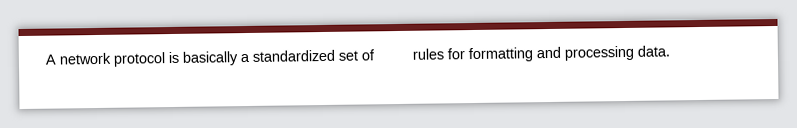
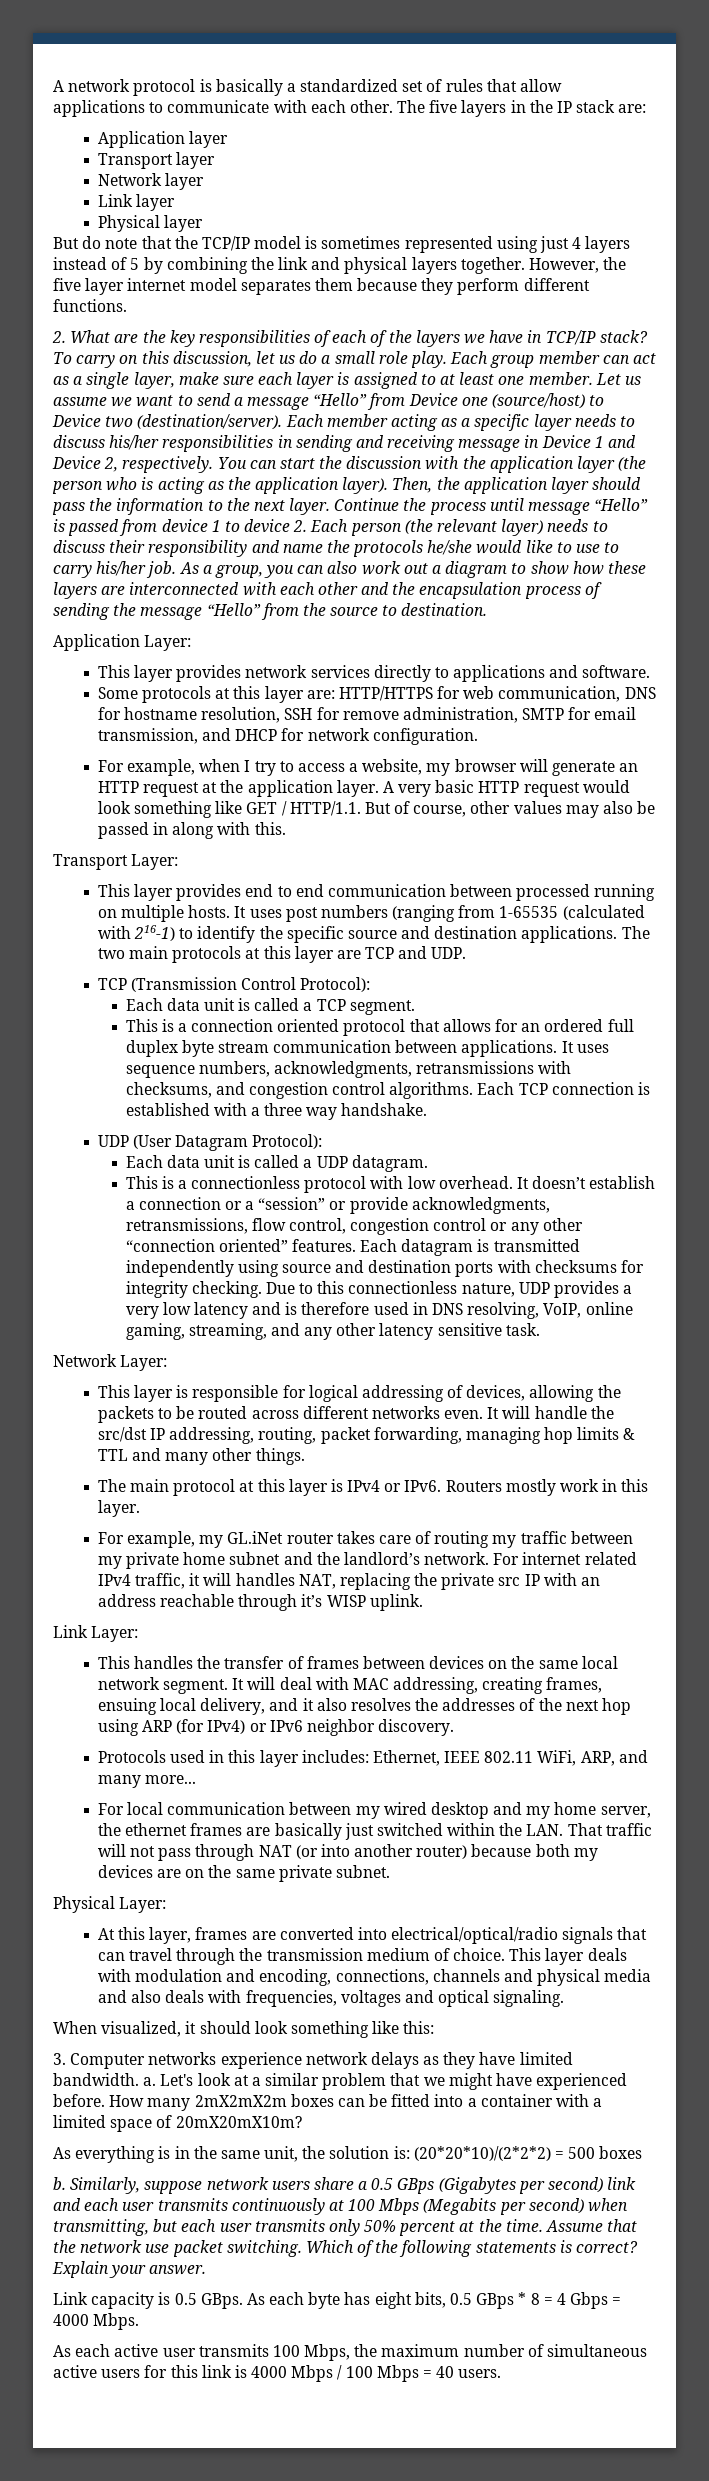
- A network protocol is basically a standardized set of rules for formatting and processing data.
+ A network protocol is basically a standardized set of rules that allow applications to communicate with each other. The five layers in the IP stack are:
+ Application layer
+ Transport layer
+ Network layer
+ Link layer
+ Physical layer
+ But do note that the TCP/IP model is sometimes represented using just 4 layers instead of 5 by combining the link and physical layers together. However, the five layer internet model separates them because they perform different functions.
+ 2. What are the key responsibilities of each of the layers we have in TCP/IP stack? To carry on this discussion, let us do a small role play. Each group member can act as a single layer, make sure each layer is assigned to at least one member. Let us assume we want to send a message “Hello” from Device one (source/host) to Device two (destination/server). Each member acting as a specific layer needs to discuss his/her responsibilities in sending and receiving message in Device 1 and Device 2, respectively. You can start the discussion with the application layer (the person who is acting as the application layer). Then, the application layer should pass the information to the next layer. Continue the process until message “Hello” is passed from device 1 to device 2. Each person (the relevant layer) needs to discuss their responsibility and name the protocols he/she would like to use to carry his/her job. As a group, you can also work out a diagram to show how these layers are interconnected with each other and the encapsulation process of sending the message “Hello” from the source to destination.
+ Application Layer:
+ This layer provides network services directly to applications and software.
+ Some protocols at this layer are: HTTP/HTTPS for web communication, DNS for hostname resolution, SSH for remove administration, SMTP for email transmission, and DHCP for network configuration.
+ For example, when I try to access a website, my browser will generate an HTTP request at the application layer. A very basic HTTP request would look something like GET / HTTP/1.1. But of course, other values may also be passed in along with this.
+ Transport Layer:
+ This layer provides end to end communication between processed running on multiple hosts. It uses post numbers (ranging from 1-65535 (calculated with 216-1) to identify the specific source and destination applications. The two main protocols at this layer are TCP and UDP.
+ TCP (Transmission Control Protocol):
+ Each data unit is called a TCP segment.
+ This is a connection oriented protocol that allows for an ordered full duplex byte stream communication between applications. It uses sequence numbers, acknowledgments, retransmissions with checksums, and congestion control algorithms. Each TCP connection is established with a three way handshake.
+ UDP (User Datagram Protocol):
+ Each data unit is called a UDP datagram.
+ This is a connectionless protocol with low overhead. It doesn’t establish a connection or a “session” or provide acknowledgments, retransmissions, flow control, congestion control or any other “connection oriented” features. Each datagram is transmitted independently using source and destination ports with checksums for integrity checking. Due to this connectionless nature, UDP provides a very low latency and is therefore used in DNS resolving, VoIP, online gaming, streaming, and any other latency sensitive task.
+ Network Layer:
+ This layer is responsible for logical addressing of devices, allowing the packets to be routed across different networks even. It will handle the src/dst IP addressing, routing, packet forwarding, managing hop limits & TTL and many other things.
+ The main protocol at this layer is IPv4 or IPv6. Routers mostly work in this layer.
+ For example, my GL.iNet router takes care of routing my traffic between my private home subnet and the landlord’s network. For internet related IPv4 traffic, it will handles NAT, replacing the private src IP with an address reachable through it’s WISP uplink.
+ Link Layer:
+ This handles the transfer of frames between devices on the same local network segment. It will deal with MAC addressing, creating frames, ensuing local delivery, and it also resolves the addresses of the next hop using ARP (for IPv4) or IPv6 neighbor discovery.
+ Protocols used in this layer includes: Ethernet, IEEE 802.11 WiFi, ARP, and many more...
+ For local communication between my wired desktop and my home server, the ethernet frames are basically just switched within the LAN. That traffic will not pass through NAT (or into another router) because both my devices are on the same private subnet.
+ Physical Layer:
+ At this layer, frames are converted into electrical/optical/radio signals that can travel through the transmission medium of choice. This layer deals with modulation and encoding, connections, channels and physical media and also deals with frequencies, voltages and optical signaling.
+ When visualized, it should look something like this:
+ 3. Computer networks experience network delays as they have limited bandwidth. a. Let's look at a similar problem that we might have experienced before. How many 2mX2mX2m boxes can be fitted into a container with a limited space of 20mX20mX10m?
+ As everything is in the same unit, the solution is: (20*20*10)/(2*2*2) = 500 boxes
+ b. Similarly, suppose network users share a 0.5 GBps (Gigabytes per second) link and each user transmits continuously at 100 Mbps (Megabits per second) when transmitting, but each user transmits only 50% percent at the time. Assume that the network use packet switching. Which of the following statements is correct? Explain your answer.
+ Link capacity is 0.5 GBps. As each byte has eight bits, 0.5 GBps * 8 = 4 Gbps = 4000 Mbps.
+ As each active user transmits 100 Mbps, the maximum number of simultaneous active users for this link is 4000 Mbps / 100 Mbps = 40 users.

